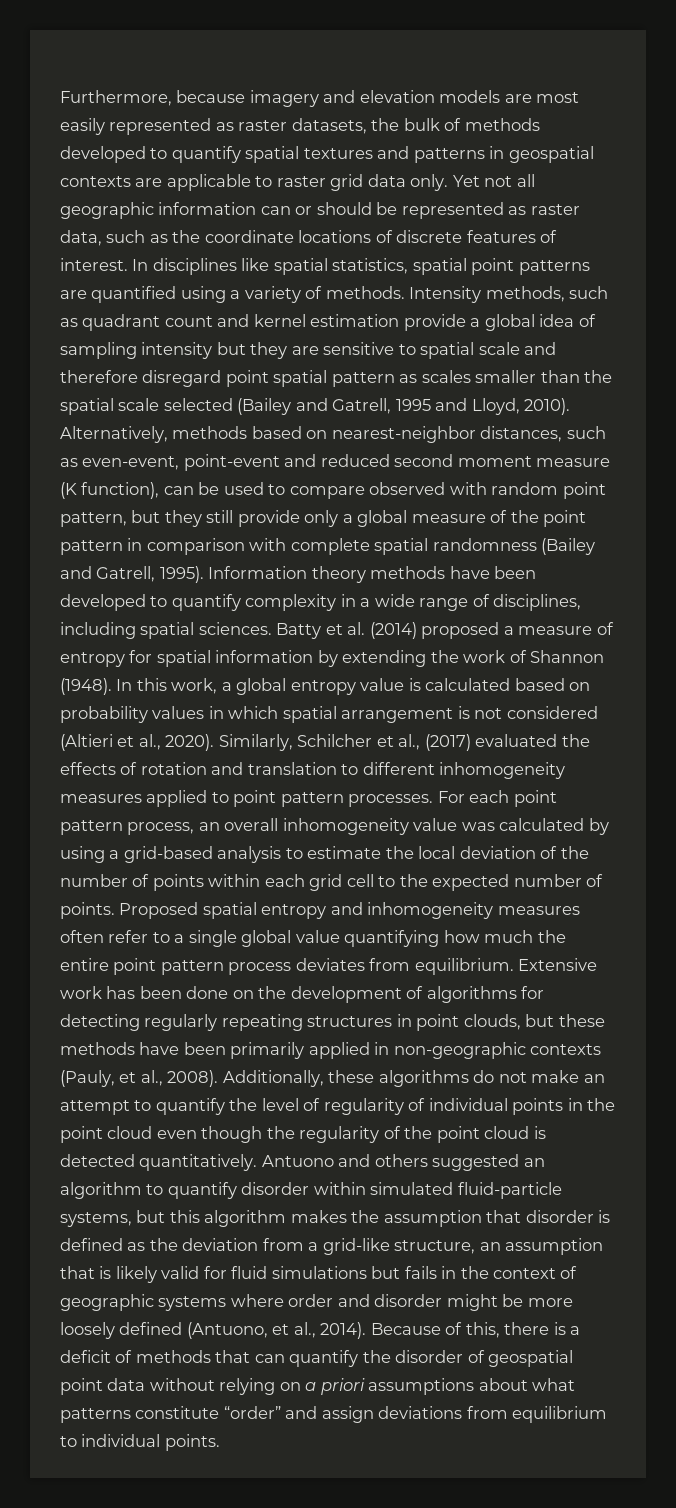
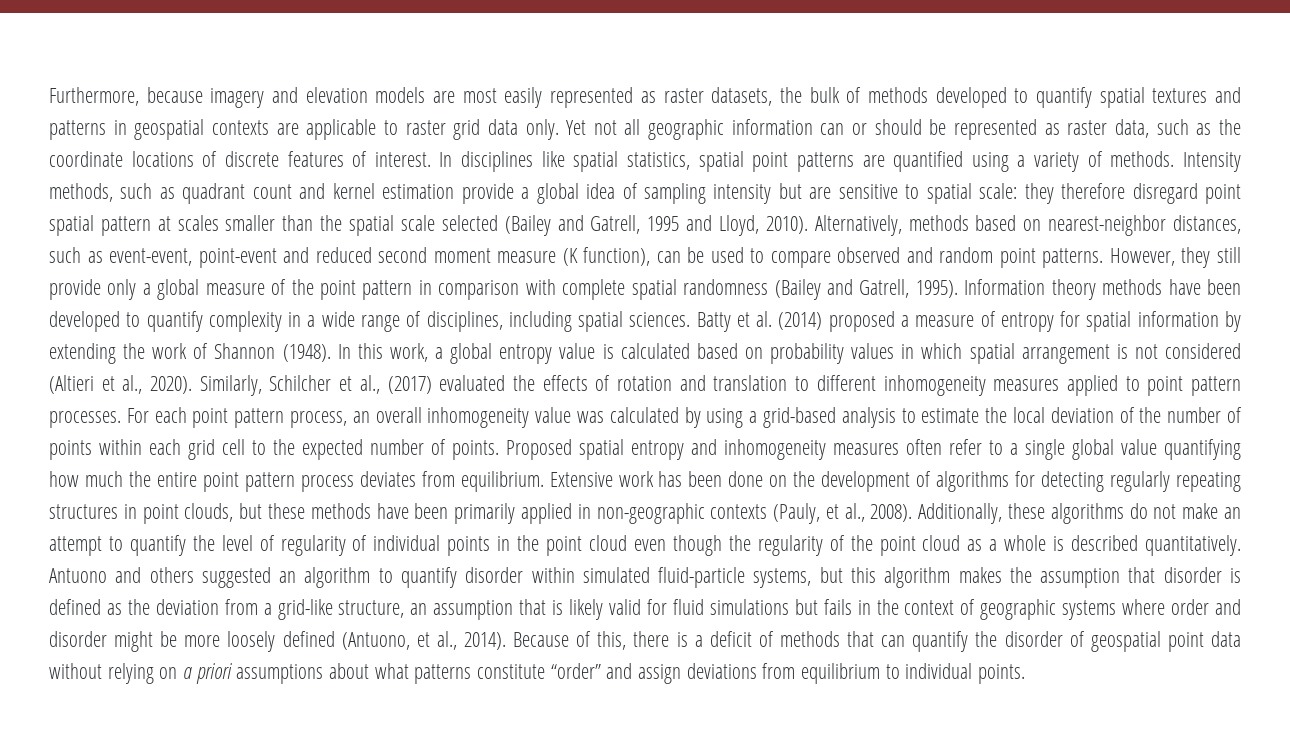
- Intensity methods, such as quadrant count and kernel estimation provide a global idea of sampling intensity but they are sensitive to spatial scale and therefore disregard point spatial pattern as scales smaller than the spatial scale selected (Bailey and Gatrell, 1995 and Lloyd, 2010).
+ Intensity methods, such as quadrant count and kernel estimation provide a global idea of sampling intensity but are sensitive to spatial scale: they therefore disregard point spatial pattern at scales smaller than the spatial scale selected (Bailey and Gatrell, 1995 and Lloyd, 2010).
- Alternatively, methods based on nearest-neighbor distances, such as even-event, point-event and reduced second moment measure (K function), can be used to compare observed with random point pattern, but they still provide only a global measure of the point pattern in comparison with complete spatial randomness (Bailey and Gatrell, 1995).
+ Alternatively, methods based on nearest-neighbor distances, such as event-event, point-event and reduced second moment measure (K function), can be used to compare observed and random point patterns. However, they still provide only a global measure of the point pattern in comparison with complete spatial randomness (Bailey and Gatrell, 1995).
- Additionally, these algorithms do not make an attempt to quantify the level of regularity of individual points in the point cloud even though the regularity of the point cloud is detected quantitatively.
+ Additionally, these algorithms do not make an attempt to quantify the level of regularity of individual points in the point cloud even though the regularity of the point cloud as a whole is described quantitatively.

